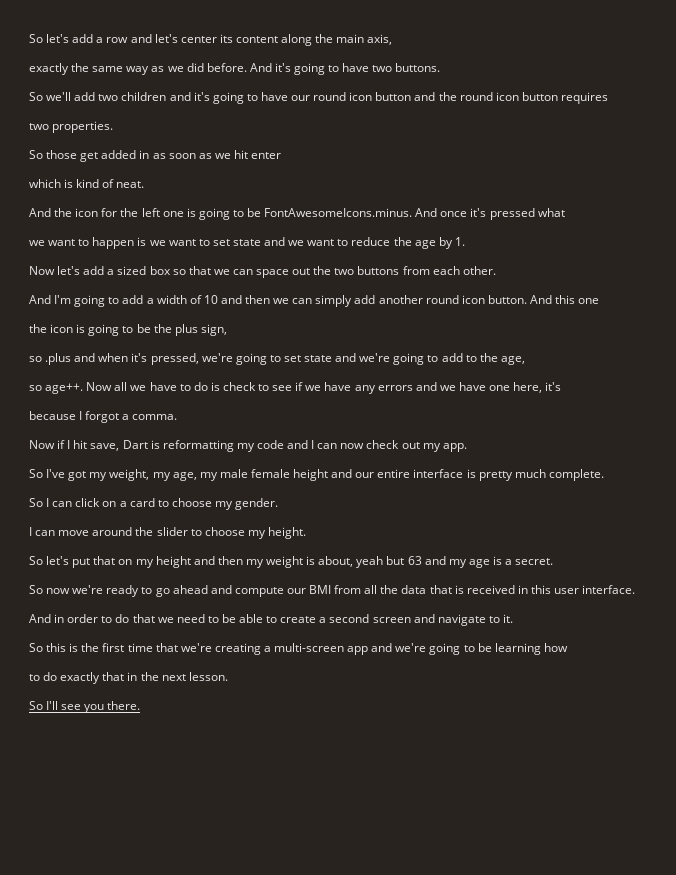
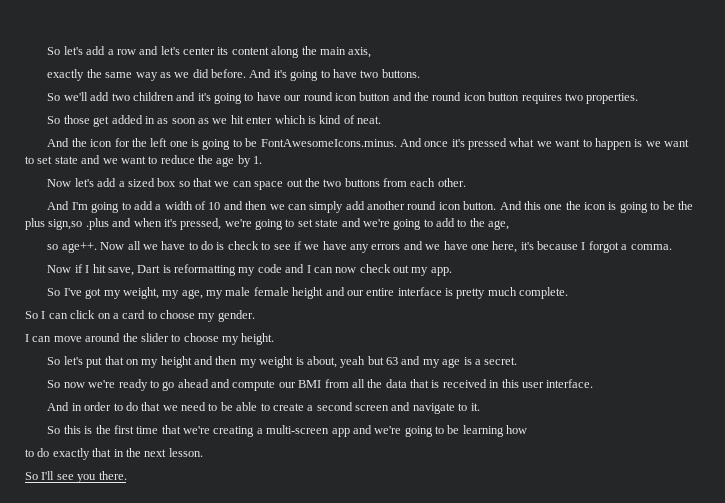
- So we'll add two children and it's going to have our round icon button and the round icon button requires
- two properties.
+ So we'll add two children and it's going to have our round icon button and the round icon button requires two properties.
- So those get added in as soon as we hit enter
- which is kind of neat.
+ So those get added in as soon as we hit enter which is kind of neat.
- And the icon for the left one is going to be FontAwesomeIcons.minus. And once it's pressed what
- we want to happen is we want to set state and we want to reduce the age by 1.
+ And the icon for the left one is going to be FontAwesomeIcons.minus. And once it's pressed what we want to happen is we want to set state and we want to reduce the age by 1.
- And this one
- the icon is going to be the plus sign,
- so .plus and when it's pressed, we're going to set state and we're going to add to the age,
+ And this one the icon is going to be the plus sign,so .plus and when it's pressed, we're going to set state and we're going to add to the age,
- Now all we have to do is check to see if we have any errors and we have one here, it's
- because I forgot a comma.
+ Now all we have to do is check to see if we have any errors and we have one here, it's because I forgot a comma.

